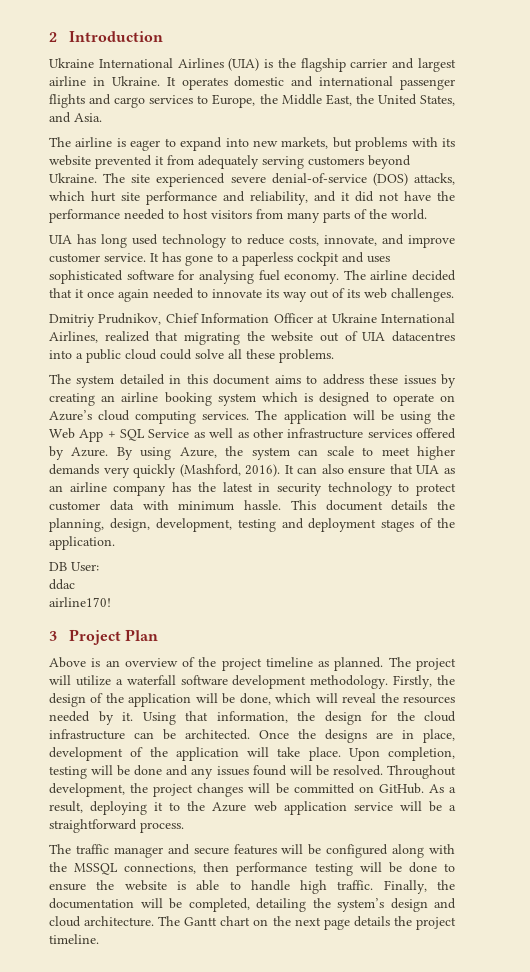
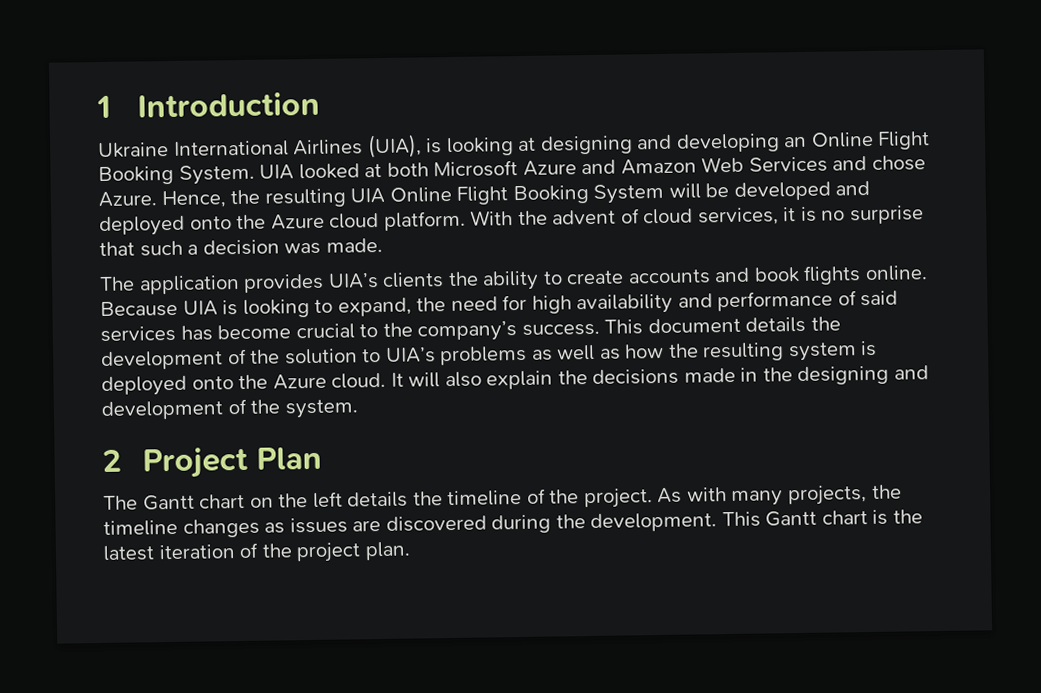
- 2 Introduction
+ 1 Introduction
- Ukraine International Airlines (UIA) is the flagship carrier and largest airline in Ukraine. It operates domestic and international passenger flights and cargo services to Europe, the Middle East, the United States, and Asia.
- The airline is eager to expand into new markets, but problems with its website prevented it from adequately serving customers beyond Ukraine. The site experienced severe denial-of-service (DOS) attacks, which hurt site performance and reliability, and it did not have the performance needed to host visitors from many parts of the world.
- UIA has long used technology to reduce costs, innovate, and improve customer service. It has gone to a paperless cockpit and uses sophisticated software for analysing fuel economy. The airline decided that it once again needed to innovate its way out of its web challenges.
- Dmitriy Prudnikov, Chief Information Officer at Ukraine International Airlines, realized that migrating the website out of UIA datacentres into a public cloud could solve all these problems.
- The system detailed in this document aims to address these issues by creating an airline booking system which is designed to operate on Azure’s cloud computing services. The application will be using the Web App + SQL Service as well as other infrastructure services offered by Azure. By using Azure, the system can scale to meet higher demands very quickly (Mashford, 2016). It can also ensure that UIA as an airline company has the latest in security technology to protect customer data with minimum hassle. This document details the planning, design, development, testing and deployment stages of the application.
- DB User:
- ddac
- airline170!
- 3 Project Plan
- Above is an overview of the project timeline as planned. The project will utilize a waterfall software development methodology. Firstly, the design of the application will be done, which will reveal the resources needed by it. Using that information, the design for the cloud infrastructure can be architected. Once the designs are in place, development of the application will take place. Upon completion, testing will be done and any issues found will be resolved. Throughout development, the project changes will be committed on GitHub. As a result, deploying it to the Azure web application service will be a straightforward process.
- The traffic manager and secure features will be configured along with the MSSQL connections, then performance testing will be done to ensure the website is able to handle high traffic. Finally, the documentation will be completed, detailing the system’s design and cloud architecture. The Gantt chart on the next page details the project timeline.
+ Ukraine International Airlines (UIA), is looking at designing and developing an Online Flight Booking System. UIA looked at both Microsoft Azure and Amazon Web Services and chose Azure. Hence, the resulting UIA Online Flight Booking System will be developed and deployed onto the Azure cloud platform. With the advent of cloud services, it is no surprise that such a decision was made.
+ The application provides UIA’s clients the ability to create accounts and book flights online. Because UIA is looking to expand, the need for high availability and performance of said services has become crucial to the company’s success. This document details the development of the solution to UIA’s problems as well as how the resulting system is deployed onto the Azure cloud. It will also explain the decisions made in the designing and development of the system.
+ 2 Project Plan
+ The Gantt chart on the left details the timeline of the project. As with many projects, the timeline changes as issues are discovered during the development. This Gantt chart is the latest iteration of the project plan.

